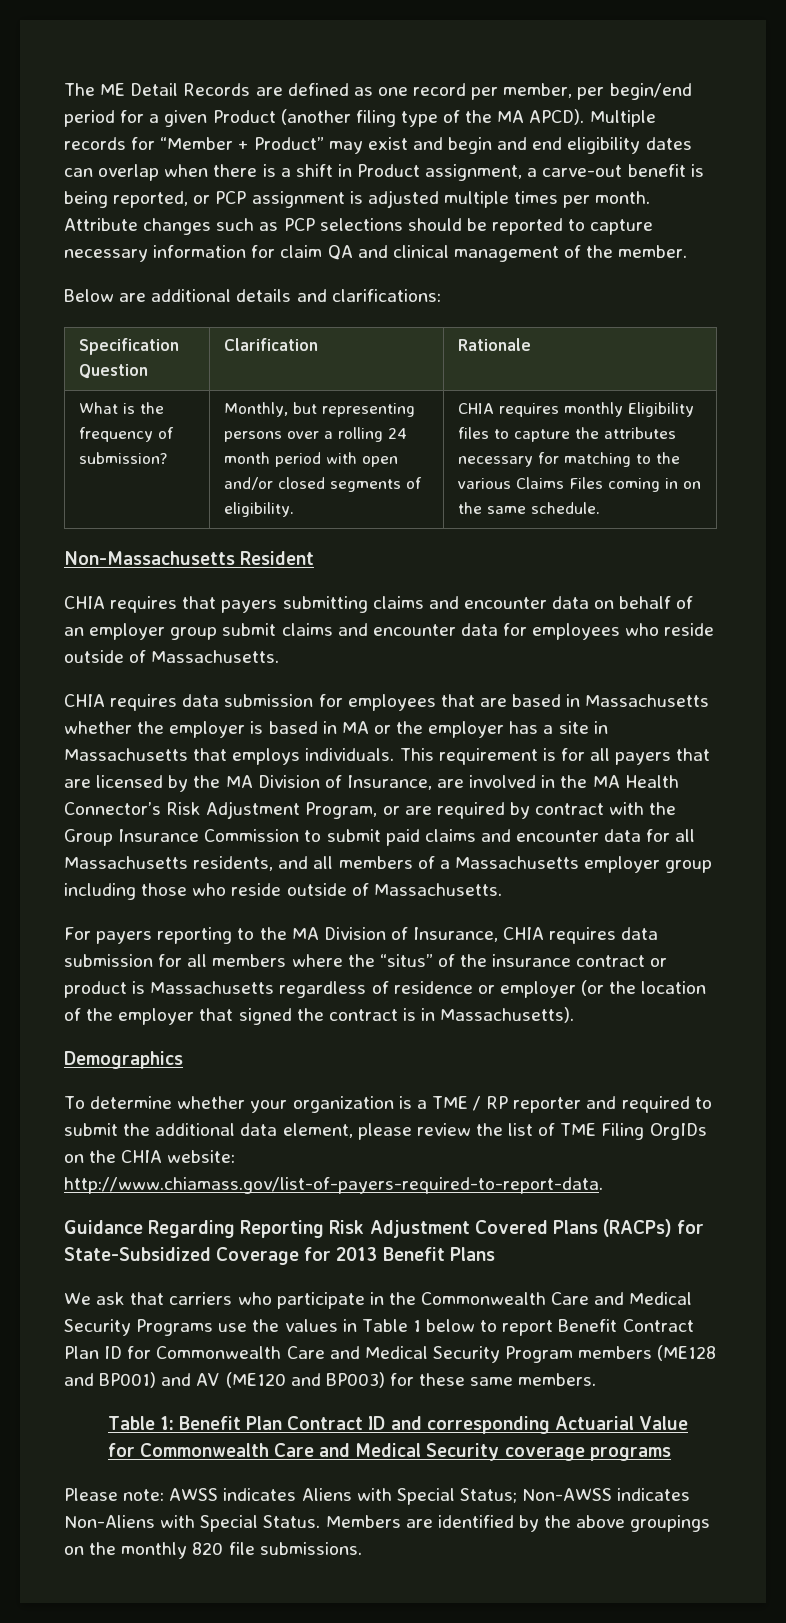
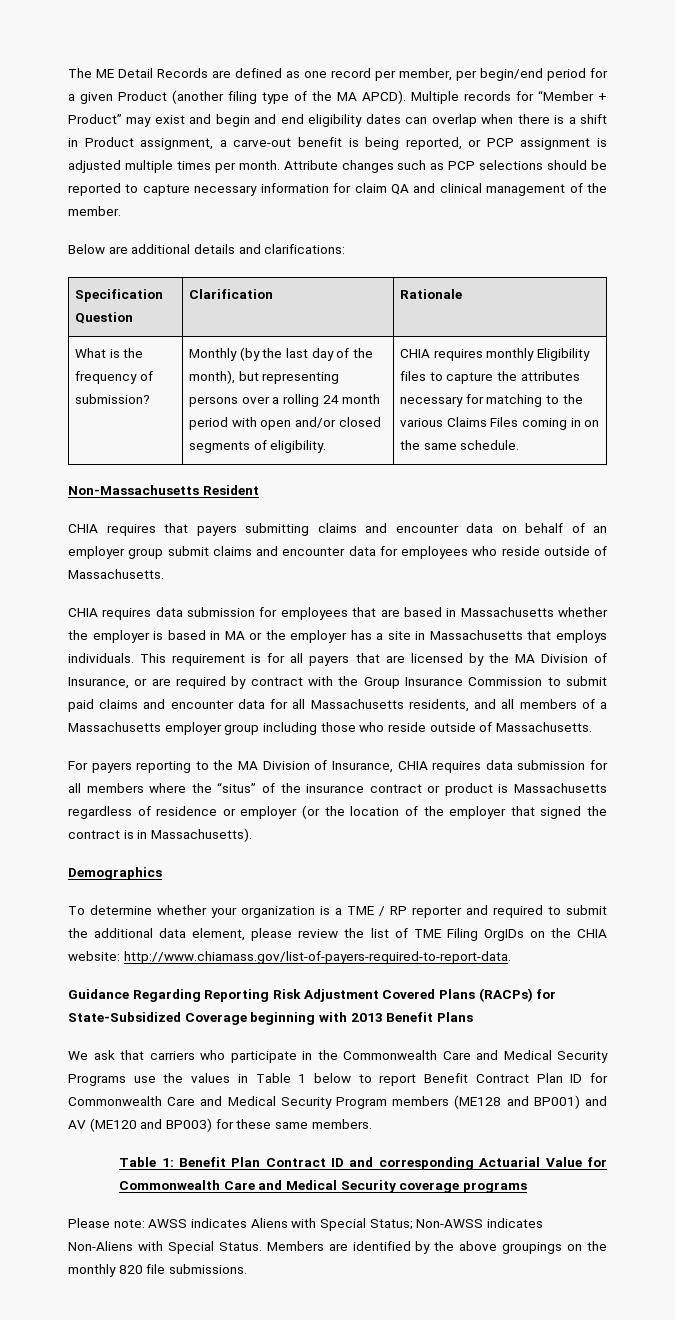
- Monthly, but representing persons over a rolling 24 month period with open and/or closed segments of eligibility.
+ Monthly (by the last day of the month), but representing persons over a rolling 24 month period with open and/or closed segments of eligibility.
- This requirement is for all payers that are licensed by the MA Division of Insurance, are involved in the MA Health Connector’s Risk Adjustment Program, or are required by contract with the Group Insurance Commission to submit paid claims and encounter data for all Massachusetts residents, and all members of a Massachusetts employer group including those who reside outside of Massachusetts.
+ This requirement is for all payers that are licensed by the MA Division of Insurance, or are required by contract with the Group Insurance Commission to submit paid claims and encounter data for all Massachusetts residents, and all members of a Massachusetts employer group including those who reside outside of Massachusetts.
- Guidance Regarding Reporting Risk Adjustment Covered Plans (RACPs) for State-Subsidized Coverage for 2013 Benefit Plans
+ Guidance Regarding Reporting Risk Adjustment Covered Plans (RACPs) for State-Subsidized Coverage beginning with 2013 Benefit Plans

